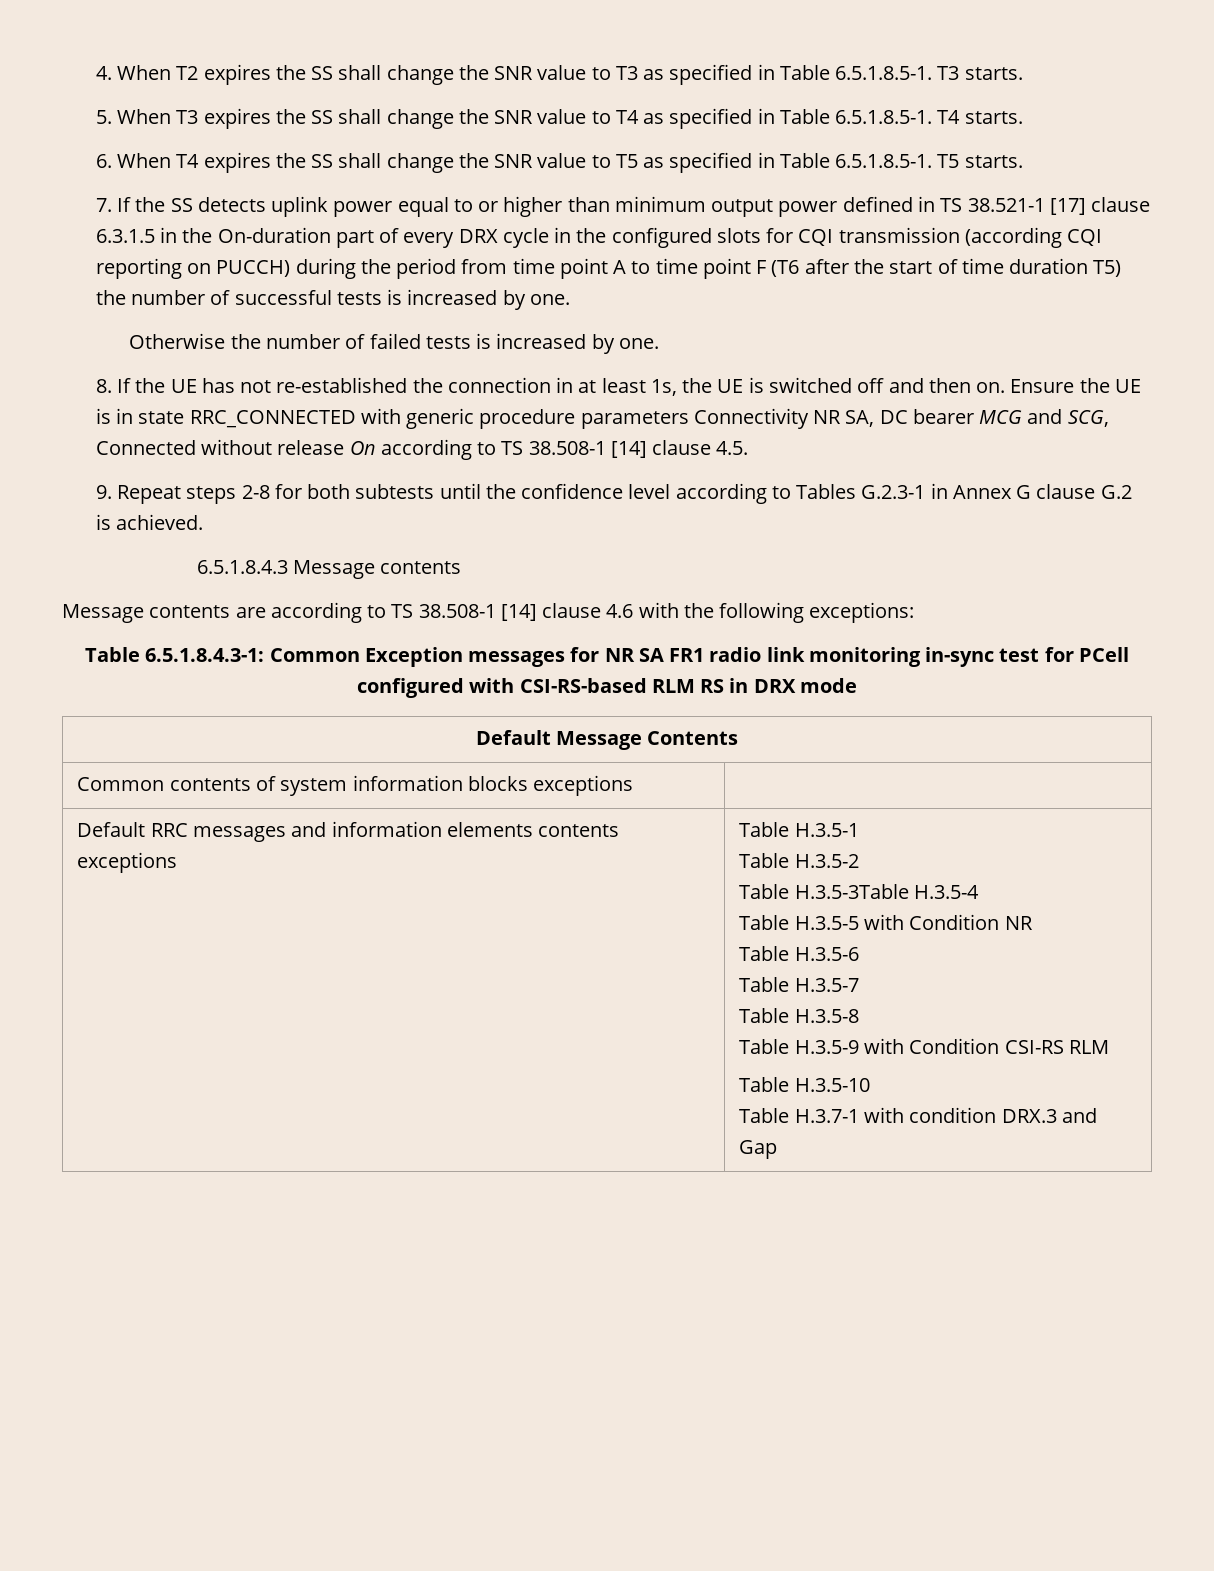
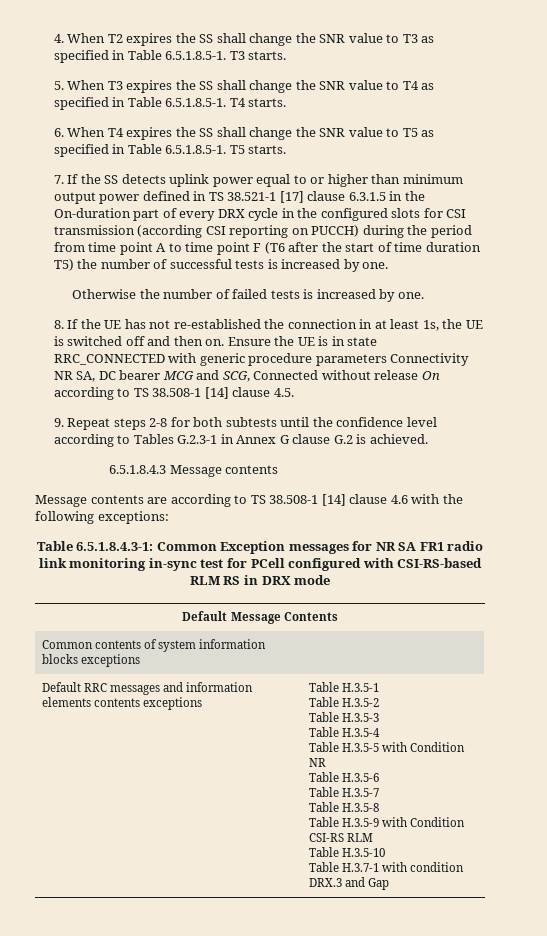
- 7. If the SS detects uplink power equal to or higher than minimum output power defined in TS 38.521-1 [17] clause 6.3.1.5 in the On-duration part of every DRX cycle in the configured slots for CQI transmission (according CQI reporting on PUCCH) during the period from time point A to time point F (T6 after the start of time duration T5) the number of successful tests is increased by one.
+ 7. If the SS detects uplink power equal to or higher than minimum output power defined in TS 38.521-1 [17] clause 6.3.1.5 in the On-duration part of every DRX cycle in the configured slots for CSI transmission (according CSI reporting on PUCCH) during the period from time point A to time point F (T6 after the start of time duration T5) the number of successful tests is increased by one.
- Table H.3.5-3Table H.3.5-4
+ Table H.3.5-3
+ Table H.3.5-4

